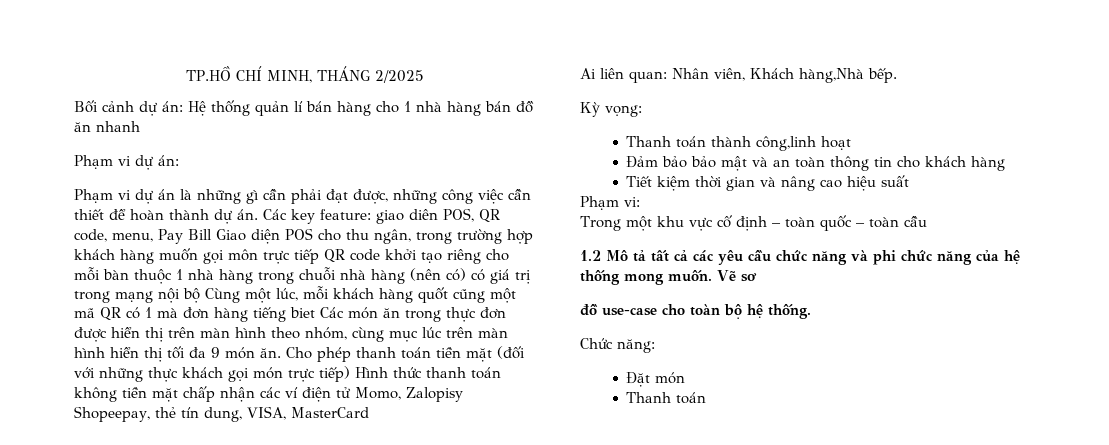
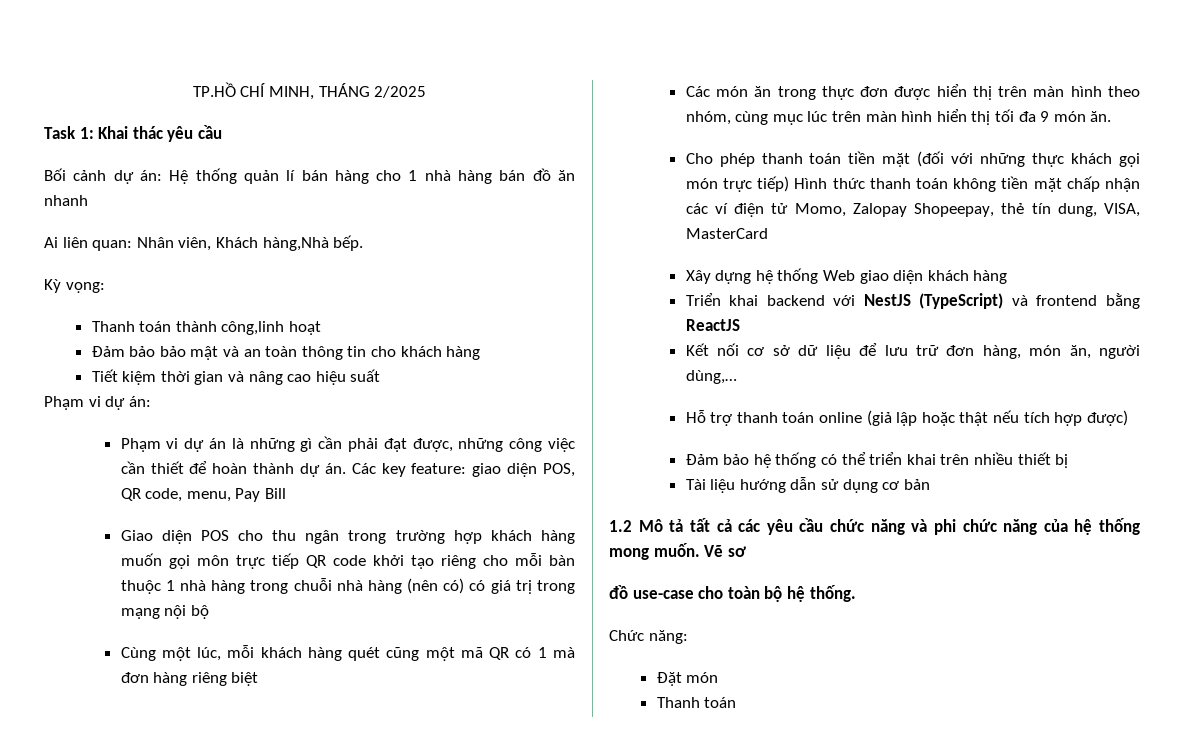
+ Task 1: Khai thác yêu cầu
- Phạm vi dự án:
- Phạm vi dự án là những gì cần phải đạt được, những công việc cần thiết để hoàn thành dự án. Các key feature: giao diên POS, QR code, menu, Pay Bill Giao diện POS cho thu ngân, trong trường hợp khách hàng muốn gọi môn trực tiếp QR code khởi tạo riêng cho mỗi bàn thuộc 1 nhà hàng trong chuỗi nhà hàng (nên có) có giá trị trong mạng nội bộ Cùng một lúc, mỗi khách hàng quốt cũng một mã QR có 1 mà đơn hàng tiếng biet Các món ăn trong thực đơn được hiển thị trên màn hình theo nhóm, cùng mục lúc trên màn hình hiển thị tối đa 9 món ăn. Cho phép thanh toán tiền mặt (đối với những thực khách gọi món trực tiếp) Hình thức thanh toán không tiền mặt chấp nhận các ví điện tử Momo, Zalopisy Shopeepay, thẻ tín dung, VISA, MasterCard
- Phạm vi:
- Trong một khu vực cố định – toàn quốc – toàn cầu
+ Phạm vi dự án:
+ Phạm vi dự án là những gì cần phải đạt được, những công việc cần thiết để hoàn thành dự án. Các key feature: giao diện POS, QR code, menu, Pay Bill
+ Giao diện POS cho thu ngân trong trường hợp khách hàng muốn gọi môn trực tiếp QR code khởi tạo riêng cho mỗi bàn thuộc 1 nhà hàng trong chuỗi nhà hàng (nên có) có giá trị trong mạng nội bộ
+ Cùng một lúc, mỗi khách hàng quét cũng một mã QR có 1 mà đơn hàng riêng biệt
+ Các món ăn trong thực đơn được hiển thị trên màn hình theo nhóm, cùng mục lúc trên màn hình hiển thị tối đa 9 món ăn.
+ Cho phép thanh toán tiền mặt (đối với những thực khách gọi món trực tiếp) Hình thức thanh toán không tiền mặt chấp nhận các ví điện tử Momo, Zalopay Shopeepay, thẻ tín dung, VISA, MasterCard
+ Xây dựng hệ thống Web giao diện khách hàng
+ Triển khai backend với NestJS (TypeScript) và frontend bằng ReactJS
+ Kết nối cơ sở dữ liệu để lưu trữ đơn hàng, món ăn, người dùng,…
+ Hỗ trợ thanh toán online (giả lập hoặc thật nếu tích hợp được)
+ Đảm bảo hệ thống có thể triển khai trên nhiều thiết bị
+ Tài liệu hướng dẫn sử dụng cơ bản

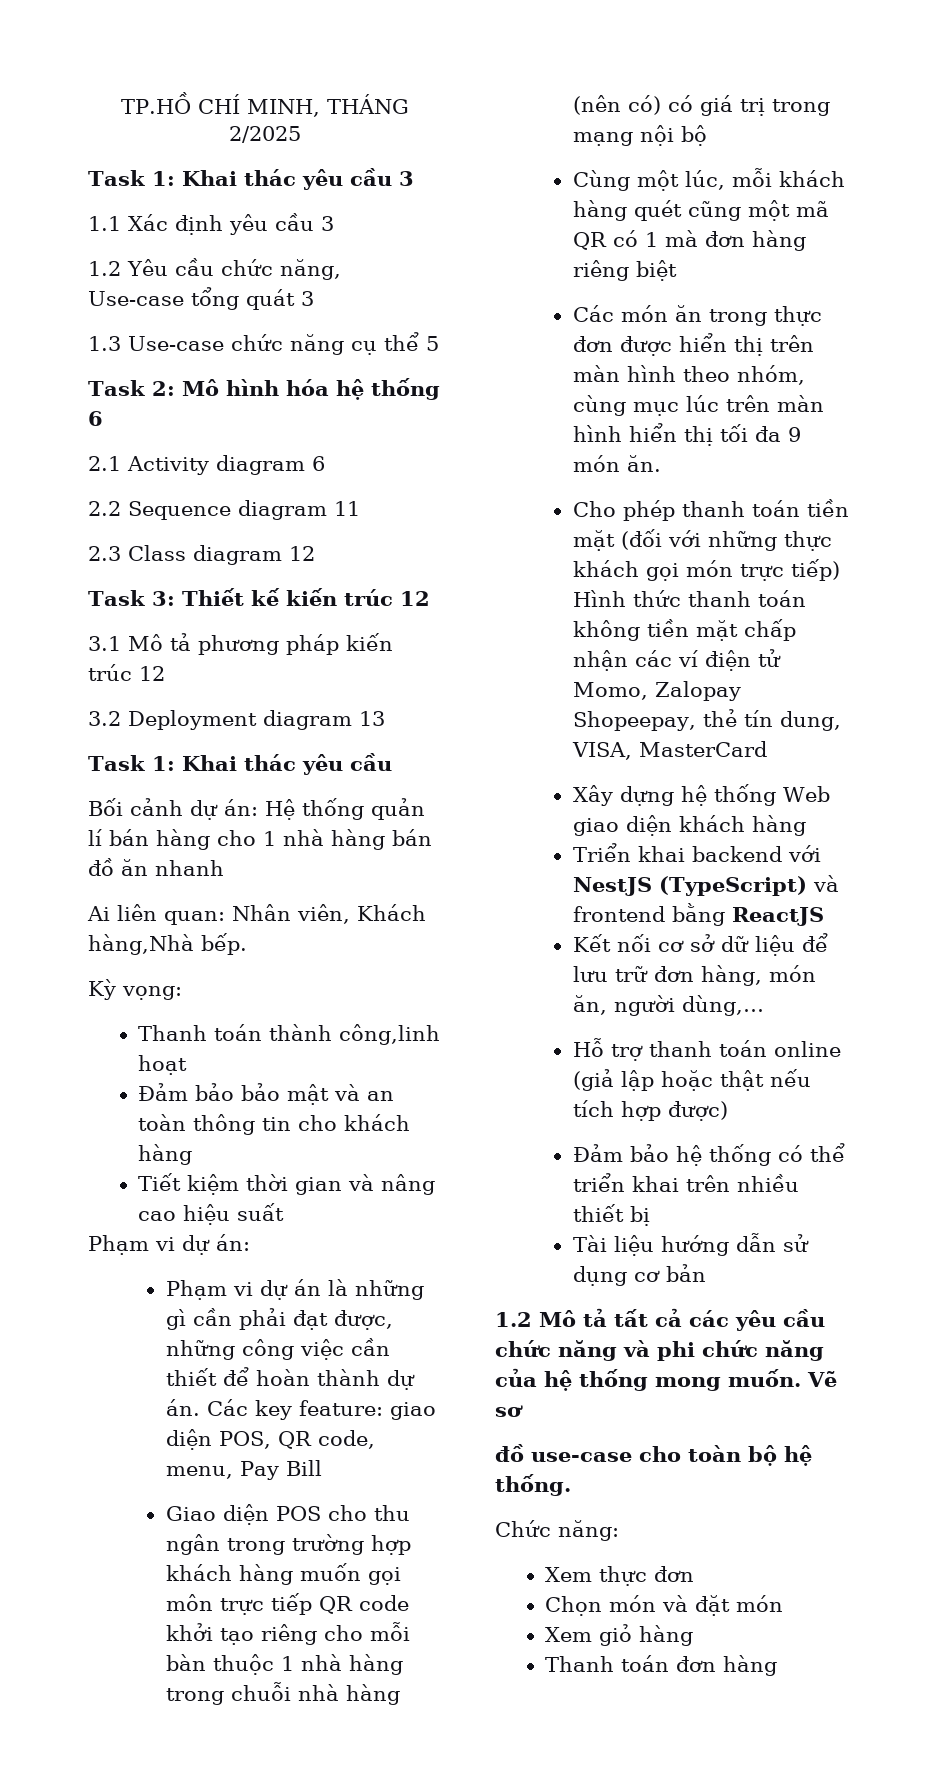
+ Task 1: Khai thác yêu cầu 3
+ 1.1 Xác định yêu cầu 3
+ 1.2 Yêu cầu chức năng, Use-case tổng quát 3
+ 1.3 Use-case chức năng cụ thể 5
+ Task 2: Mô hình hóa hệ thống 6
+ 2.1 Activity diagram 6
+ 2.2 Sequence diagram 11
+ 2.3 Class diagram 12
+ Task 3: Thiết kế kiến trúc 12
+ 3.1 Mô tả phương pháp kiến trúc 12
+ 3.2 Deployment diagram 13
- Đặt món
- Thanh toán
+ Xem thực đơn
+ Chọn món và đặt món
+ Xem giỏ hàng
+ Thanh toán đơn hàng

